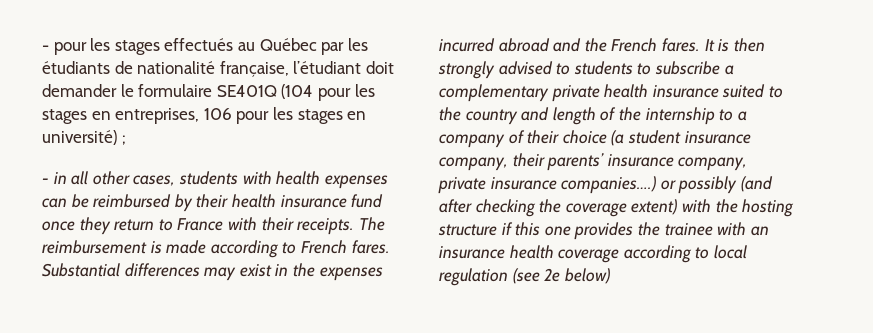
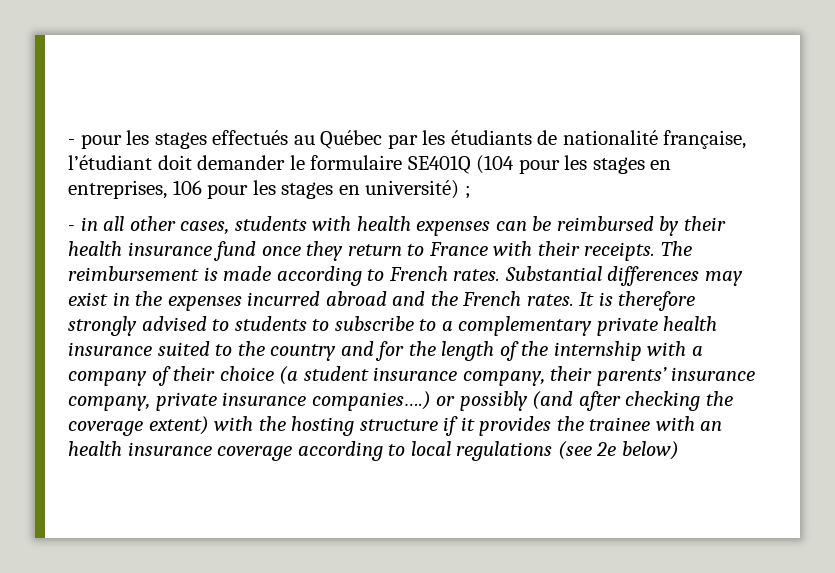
- The reimbursement is made according to French fares.
+ The reimbursement is made according to French rates.
- Substantial differences may exist in the expenses incurred abroad and the French fares.
+ Substantial differences may exist in the expenses incurred abroad and the French rates.
- It is then strongly advised to students to subscribe a complementary private health insurance suited to the country and length of the internship to a company of their choice (a student insurance company, their parents’ insurance company, private insurance companies….) or possibly (and after checking the coverage extent) with the hosting structure if this one provides the trainee with an insurance health coverage according to local regulation (see 2e below)
+ It is therefore strongly advised to students to subscribe to a complementary private health insurance suited to the country and for the length of the internship with a company of their choice (a student insurance company, their parents’ insurance company, private insurance companies….) or possibly (and after checking the coverage extent) with the hosting structure if it provides the trainee with an health insurance coverage according to local regulations (see 2e below)

